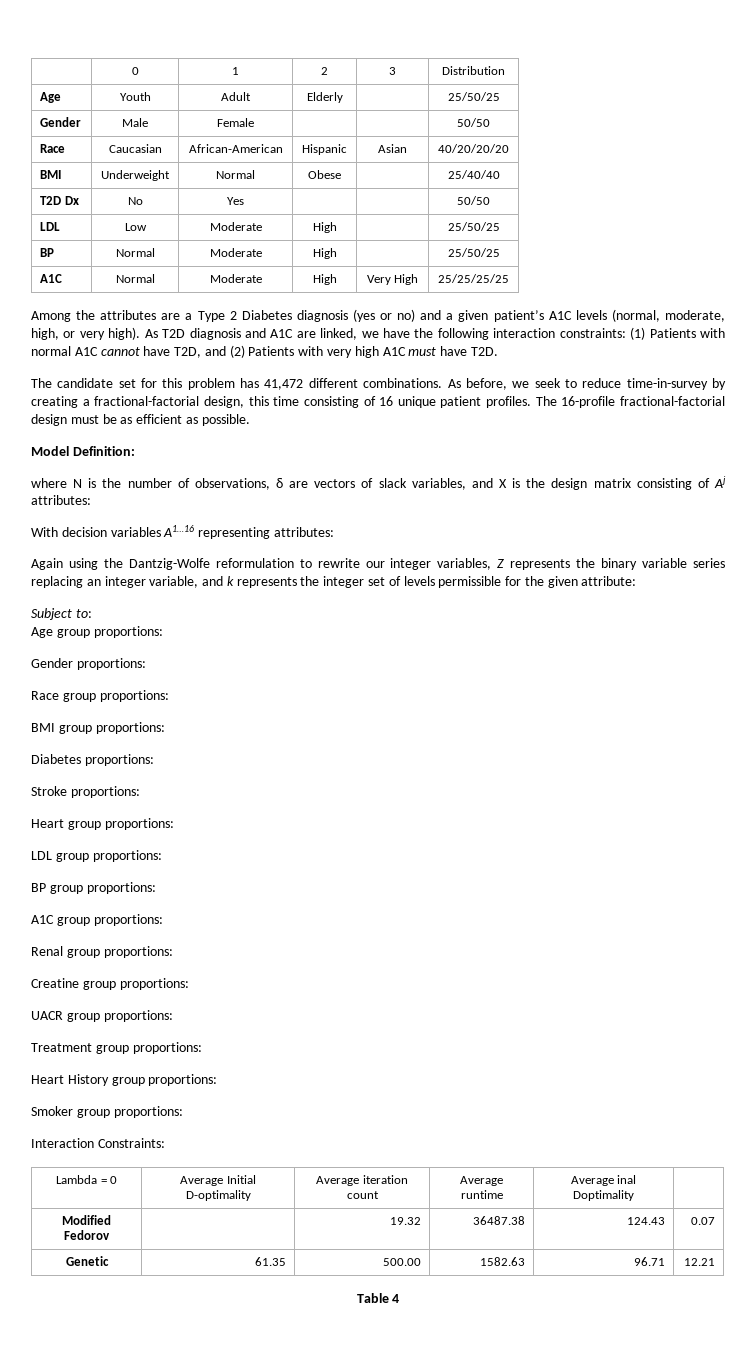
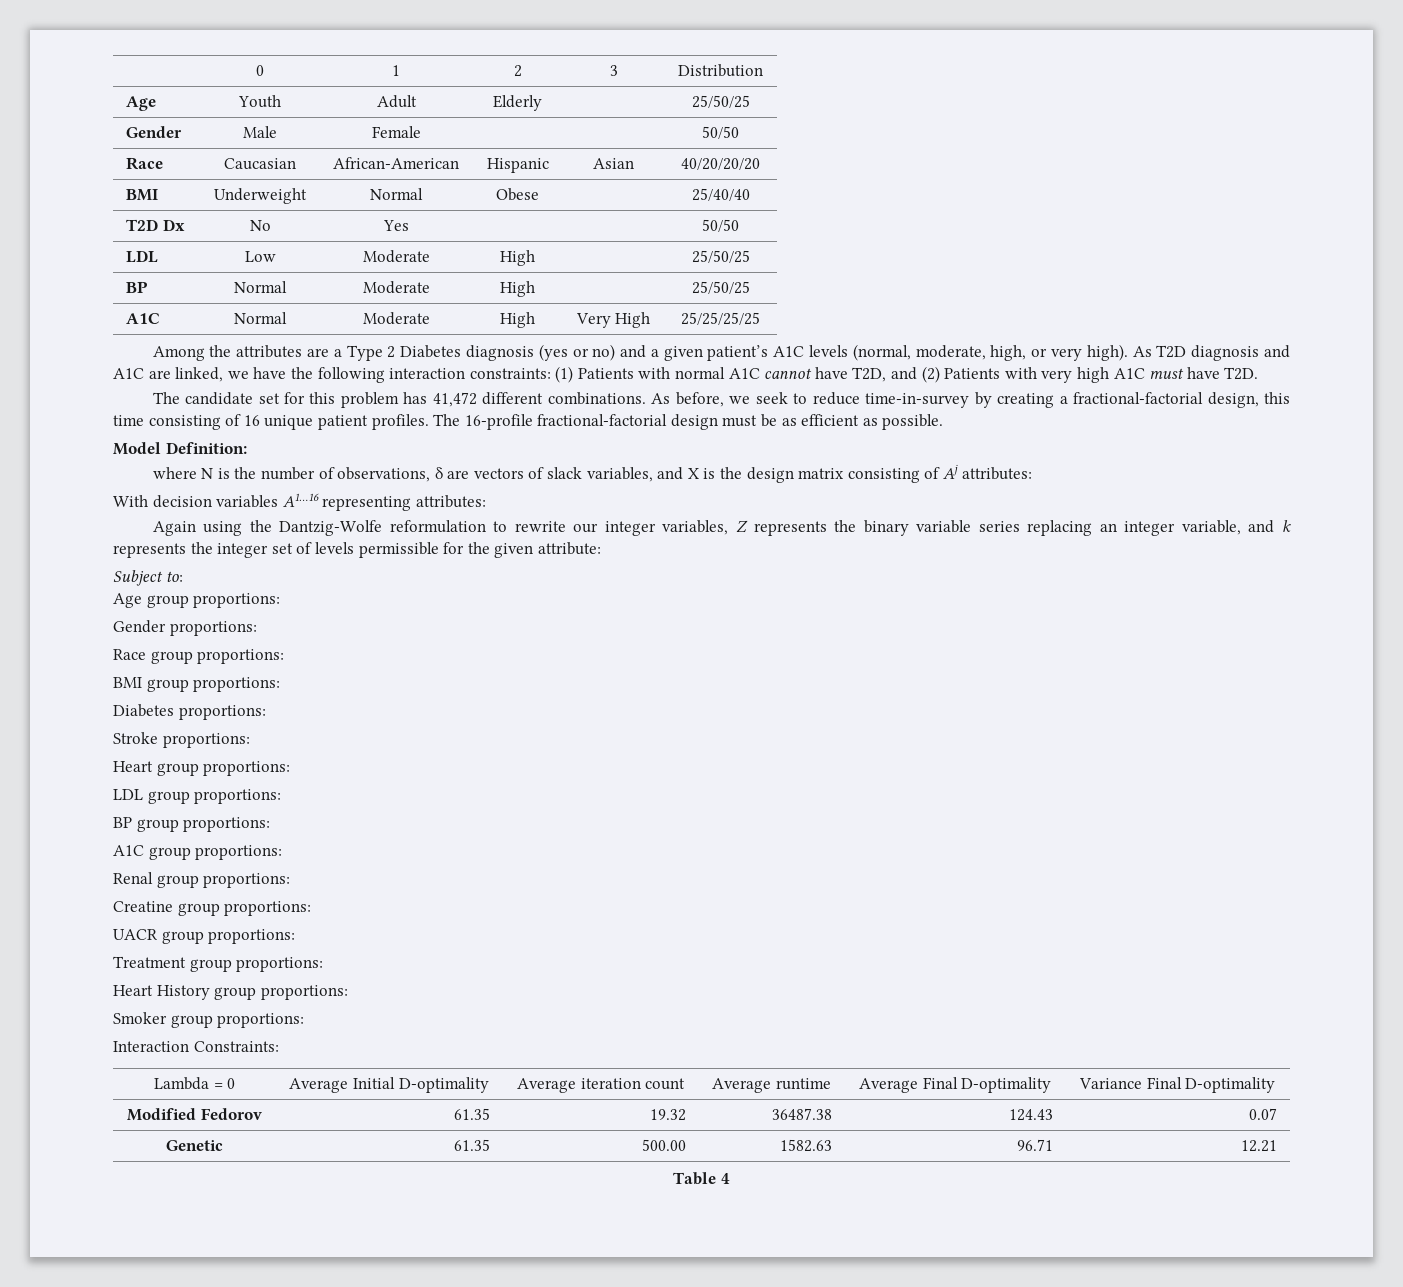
- Lambda = 0 | Average Initial D-optimality | Average iteration count | Average runtime | Average inal Doptimality |
+ Lambda = 0 | Average Initial D-optimality | Average iteration count | Average runtime | Average Final D-optimality | Variance Final D-optimality
- Modified Fedorov | | 19.32 | 36487.38 | 124.43 | 0.07
+ Modified Fedorov | 61.35 | 19.32 | 36487.38 | 124.43 | 0.07

